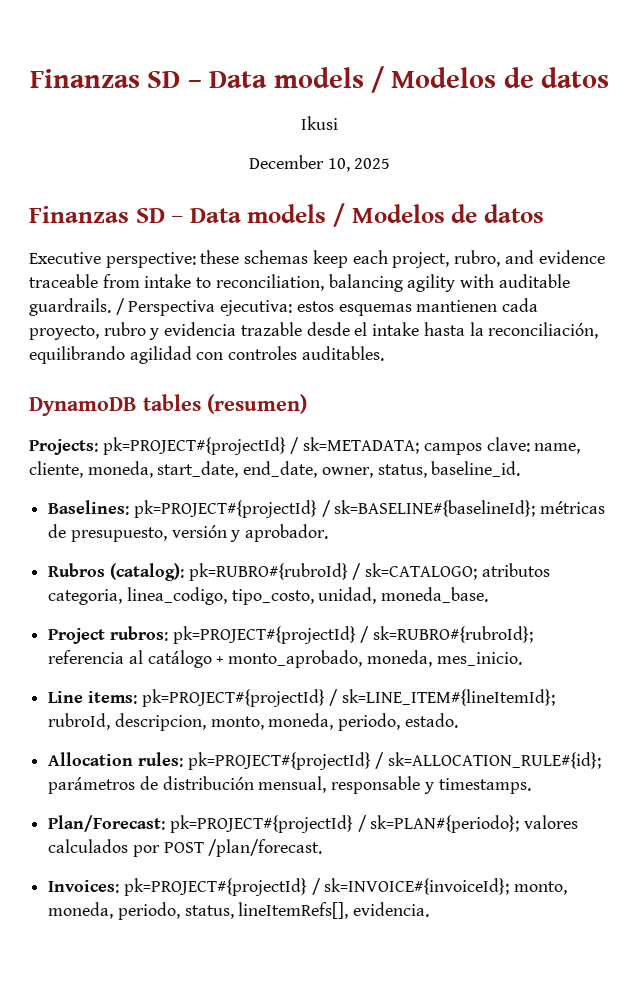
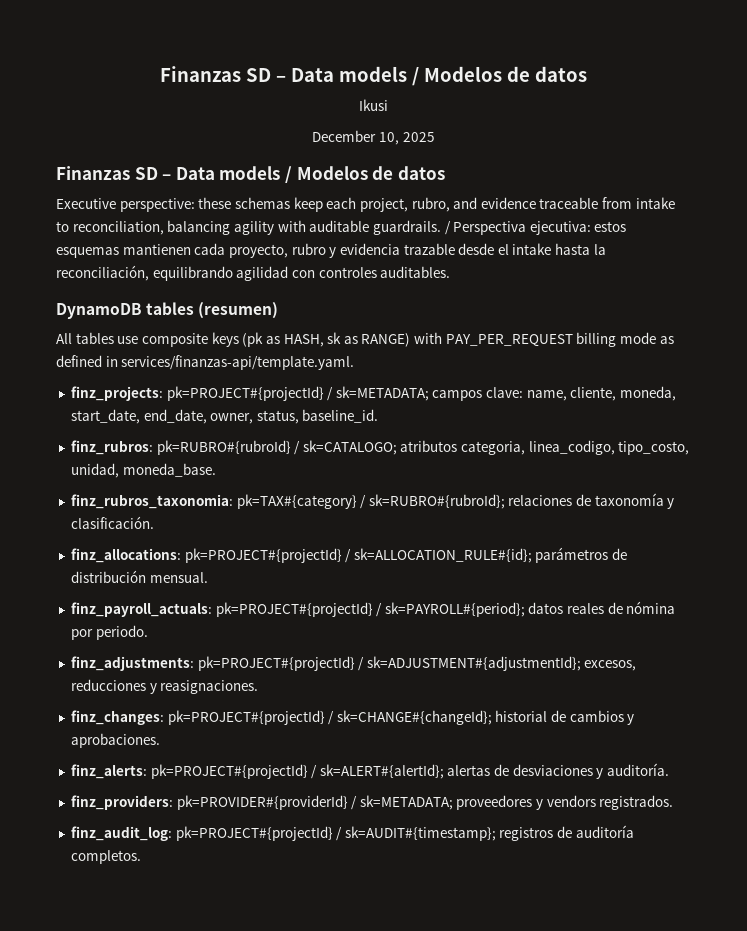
- Projects: pk=PROJECT#{projectId} / sk=METADATA; campos clave: name, cliente, moneda, start_date, end_date, owner, status, baseline_id.
+ All tables use composite keys (pk as HASH, sk as RANGE) with PAY_PER_REQUEST billing mode as defined in services/finanzas-api/template.yaml.
+ finz_projects: pk=PROJECT#{projectId} / sk=METADATA; campos clave: name, cliente, moneda, start_date, end_date, owner, status, baseline_id.
- Baselines: pk=PROJECT#{projectId} / sk=BASELINE#{baselineId}; métricas de presupuesto, versión y aprobador.
- Rubros (catalog): pk=RUBRO#{rubroId} / sk=CATALOGO; atributos categoria, linea_codigo, tipo_costo, unidad, moneda_base.
+ finz_rubros: pk=RUBRO#{rubroId} / sk=CATALOGO; atributos categoria, linea_codigo, tipo_costo, unidad, moneda_base.
- Project rubros: pk=PROJECT#{projectId} / sk=RUBRO#{rubroId}; referencia al catálogo + monto_aprobado, moneda, mes_inicio.
- Line items: pk=PROJECT#{projectId} / sk=LINE_ITEM#{lineItemId}; rubroId, descripcion, monto, moneda, periodo, estado.
- Allocation rules: pk=PROJECT#{projectId} / sk=ALLOCATION_RULE#{id}; parámetros de distribución mensual, responsable y timestamps.
- Plan/Forecast: pk=PROJECT#{projectId} / sk=PLAN#{periodo}; valores calculados por POST /plan/forecast.
- Invoices: pk=PROJECT#{projectId} / sk=INVOICE#{invoiceId}; monto, moneda, periodo, status, lineItemRefs[], evidencia.
+ finz_rubros_taxonomia: pk=TAX#{category} / sk=RUBRO#{rubroId}; relaciones de taxonomía y clasificación.
+ finz_allocations: pk=PROJECT#{projectId} / sk=ALLOCATION_RULE#{id}; parámetros de distribución mensual.
+ finz_payroll_actuals: pk=PROJECT#{projectId} / sk=PAYROLL#{period}; datos reales de nómina por periodo.
+ finz_adjustments: pk=PROJECT#{projectId} / sk=ADJUSTMENT#{adjustmentId}; excesos, reducciones y reasignaciones.
+ finz_changes: pk=PROJECT#{projectId} / sk=CHANGE#{changeId}; historial de cambios y aprobaciones.
+ finz_alerts: pk=PROJECT#{projectId} / sk=ALERT#{alertId}; alertas de desviaciones y auditoría.
+ finz_providers: pk=PROVIDER#{providerId} / sk=METADATA; proveedores y vendors registrados.
+ finz_audit_log: pk=PROJECT#{projectId} / sk=AUDIT#{timestamp}; registros de auditoría completos.

